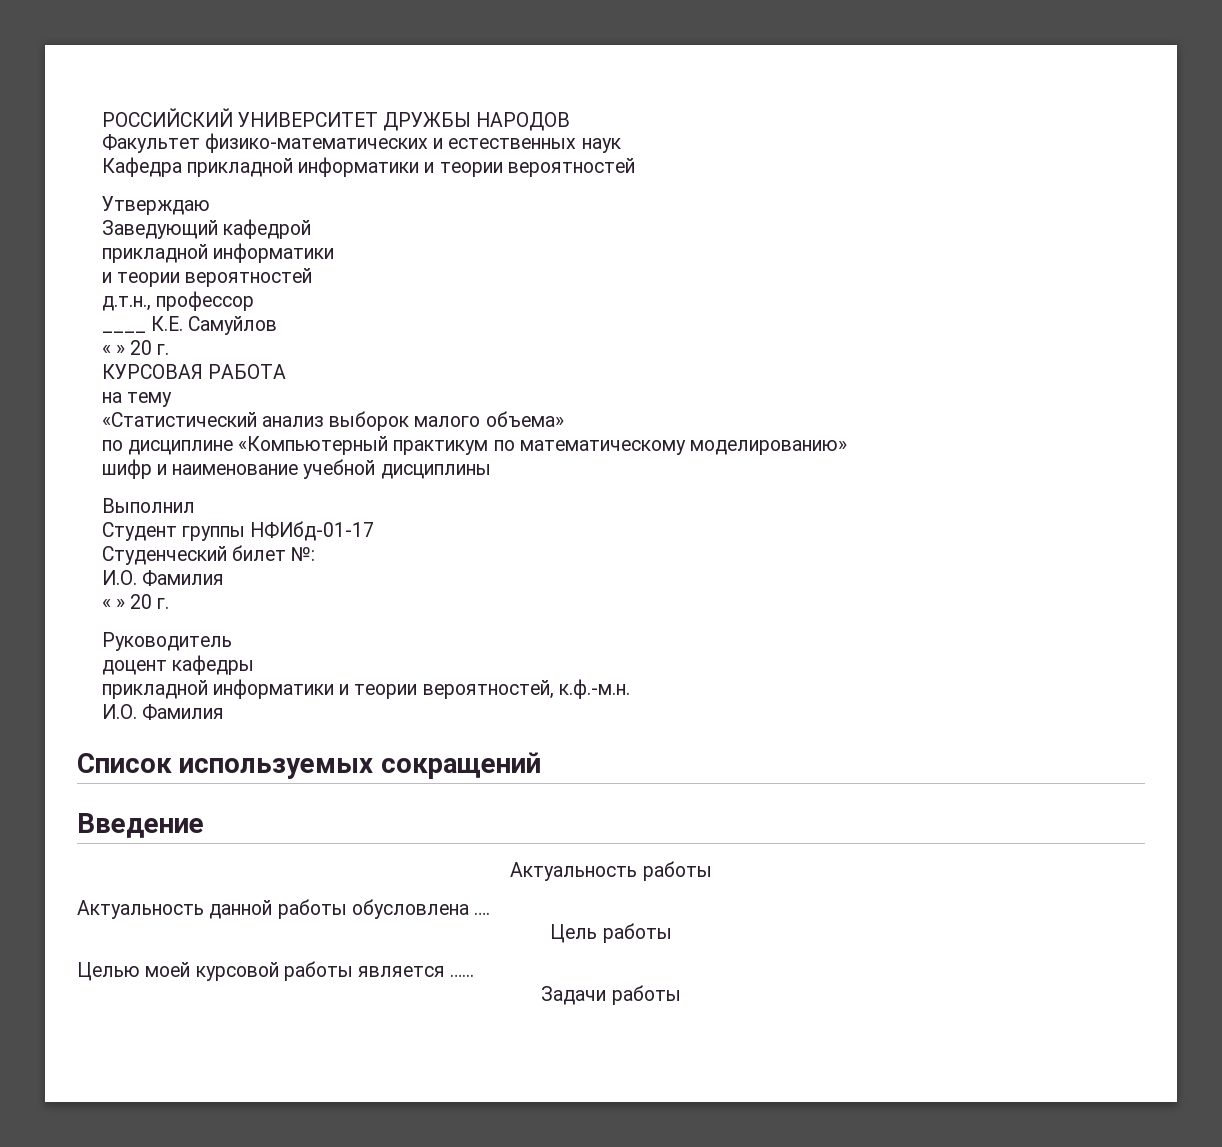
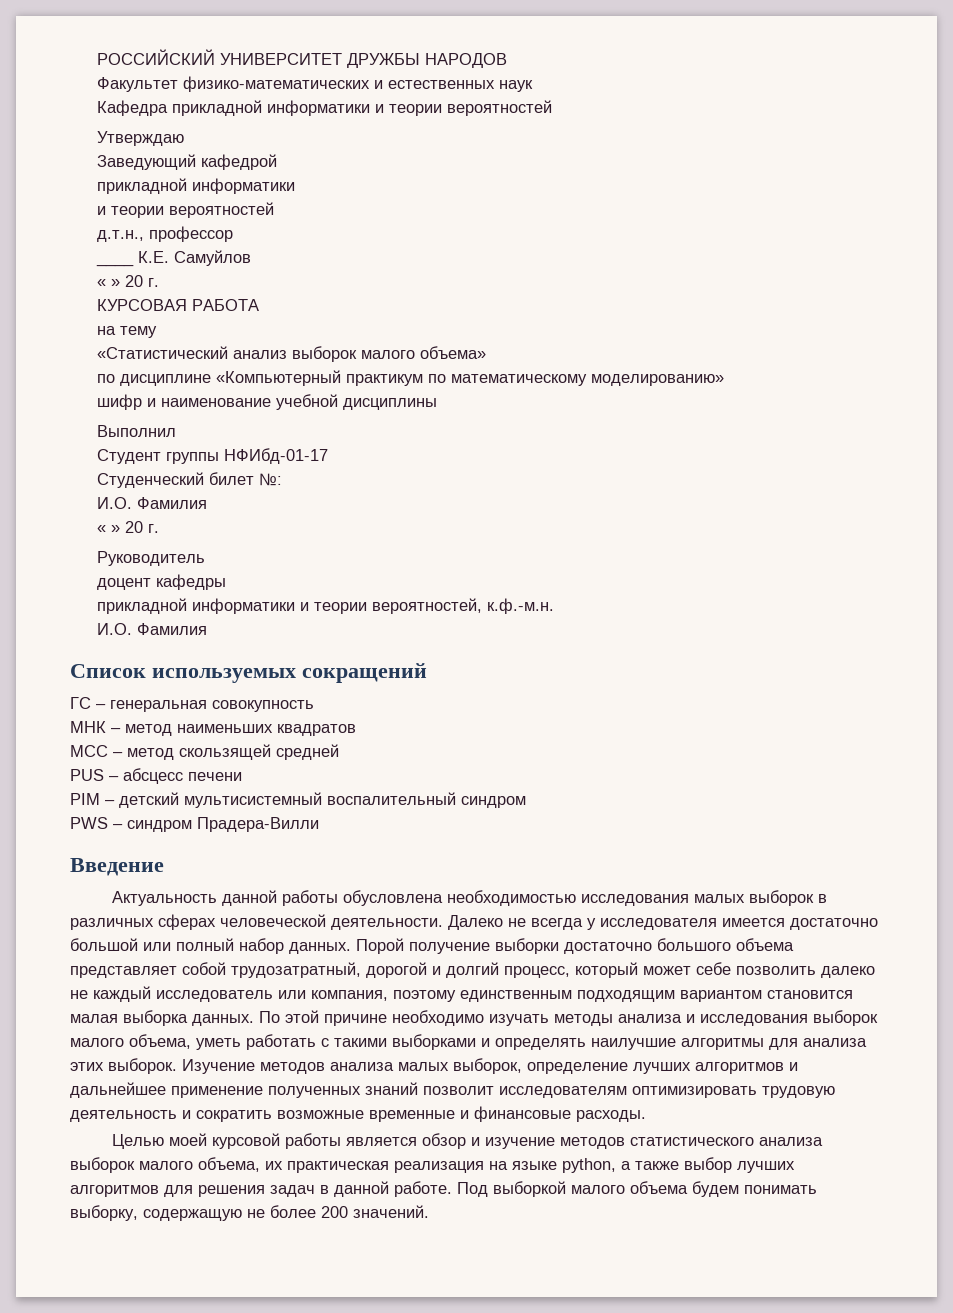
+ ГС – генеральная совокупность
+ МНК – метод наименьших квадратов
+ МСС – метод скользящей средней
+ PUS – абсцесс печени
+ PIM – детский мультисистемный воспалительный синдром
+ PWS – синдром Прадера-Вилли
- Актуальность работы
- Актуальность данной работы обусловлена ….
- Цель работы
+ Актуальность данной работы обусловлена необходимостью исследования малых выборок в различных сферах человеческой деятельности. Далеко не всегда у исследователя имеется достаточно большой или полный набор данных. Порой получение выборки достаточно большого объема представляет собой трудозатратный, дорогой и долгий процесс, который может себе позволить далеко не каждый исследователь или компания, поэтому единственным подходящим вариантом становится малая выборка данных. По этой причине необходимо изучать методы анализа и исследования выборок малого объема, уметь работать с такими выборками и определять наилучшие алгоритмы для анализа этих выборок. Изучение методов анализа малых выборок, определение лучших алгоритмов и дальнейшее применение полученных знаний позволит исследователям оптимизировать трудовую деятельность и сократить возможные временные и финансовые расходы.
- Целью моей курсовой работы является …...
- Задачи работы
+ Целью моей курсовой работы является обзор и изучение методов статистического анализа выборок малого объема, их практическая реализация на языке python, а также выбор лучших алгоритмов для решения задач в данной работе. Под выборкой малого объема будем понимать выборку, содержащую не более 200 значений.

